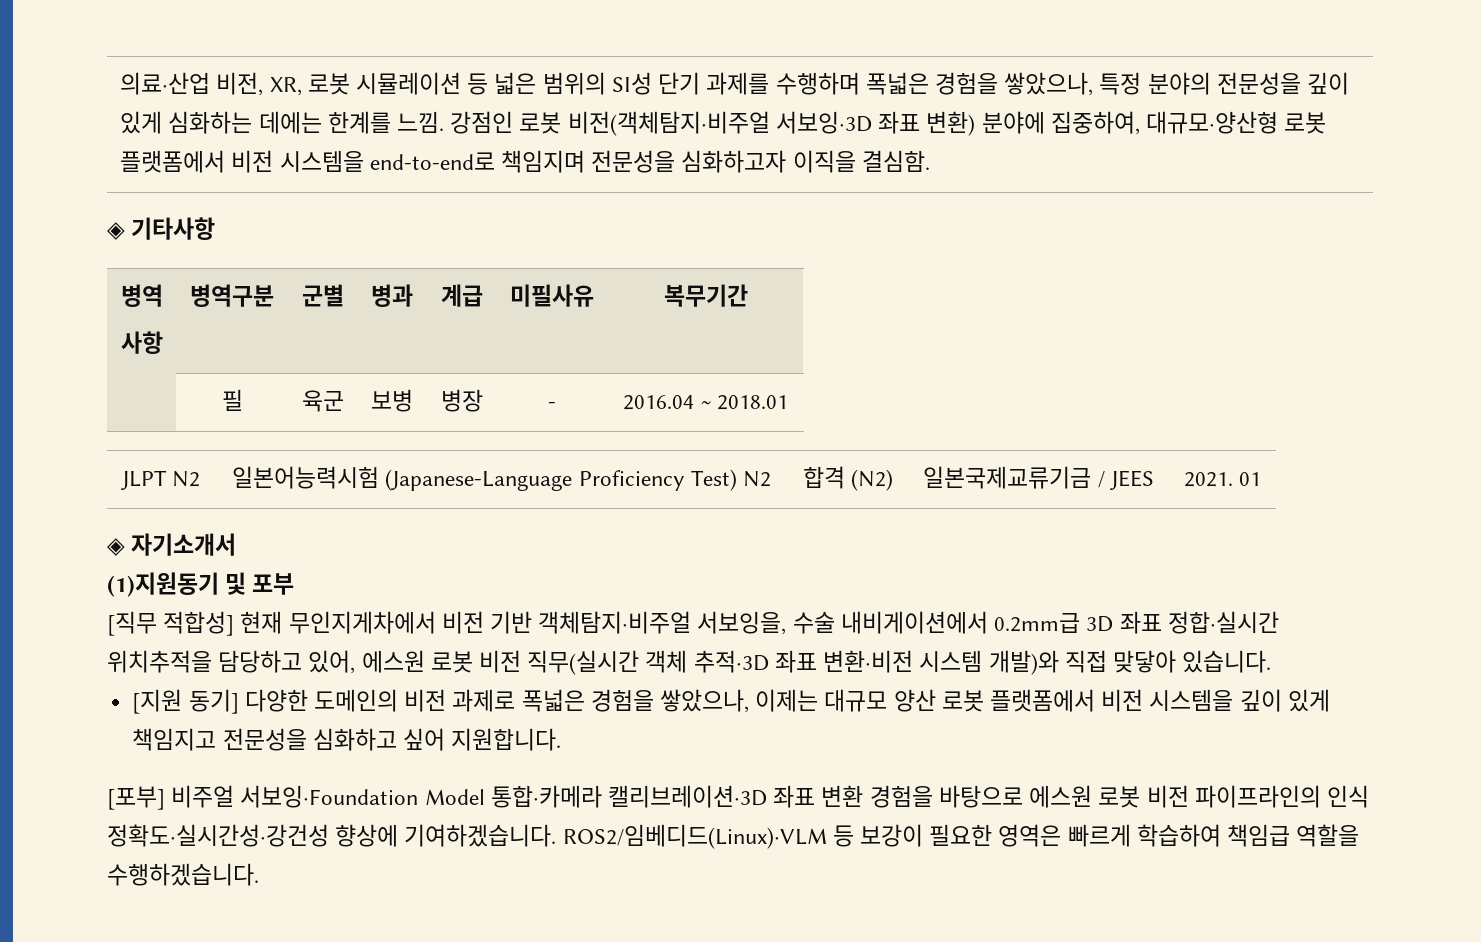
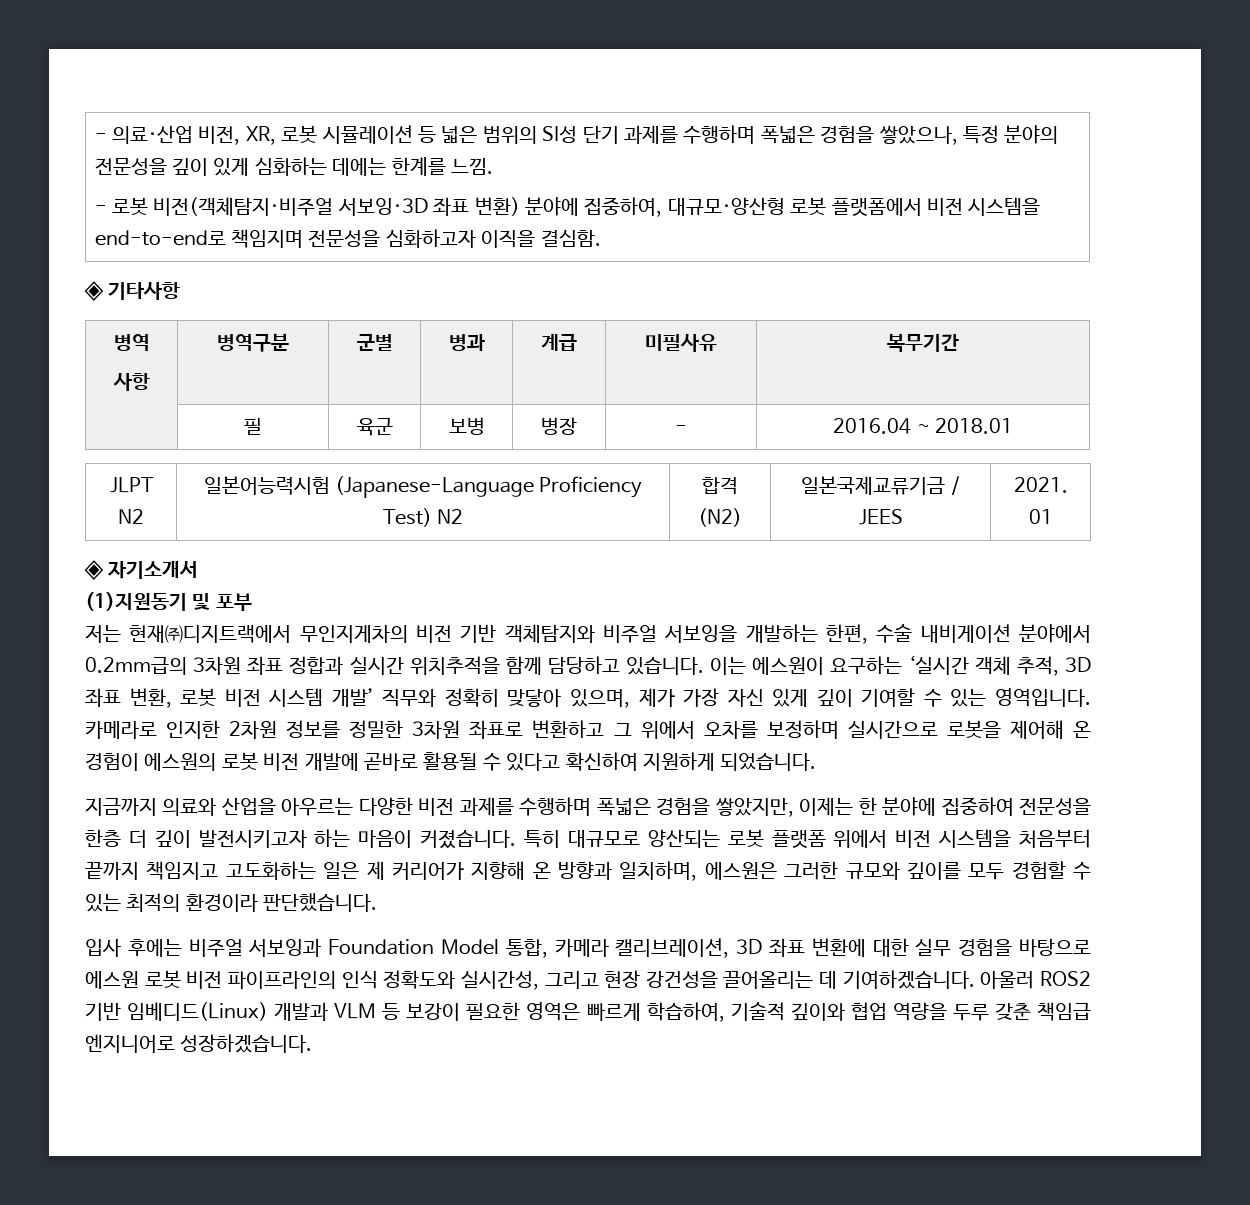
- 의료·산업 비전, XR, 로봇 시뮬레이션 등 넓은 범위의 SI성 단기 과제를 수행하며 폭넓은 경험을 쌓았으나, 특정 분야의 전문성을 깊이 있게 심화하는 데에는 한계를 느낌. 강점인 로봇 비전(객체탐지·비주얼 서보잉·3D 좌표 변환) 분야에 집중하여, 대규모·양산형 로봇 플랫폼에서 비전 시스템을 end-to-end로 책임지며 전문성을 심화하고자 이직을 결심함.
+ - 의료·산업 비전, XR, 로봇 시뮬레이션 등 넓은 범위의 SI성 단기 과제를 수행하며 폭넓은 경험을 쌓았으나, 특정 분야의 전문성을 깊이 있게 심화하는 데에는 한계를 느낌.
+ - 로봇 비전(객체탐지·비주얼 서보잉·3D 좌표 변환) 분야에 집중하여, 대규모·양산형 로봇 플랫폼에서 비전 시스템을 end-to-end로 책임지며 전문성을 심화하고자 이직을 결심함.
- [직무 적합성] 현재 무인지게차에서 비전 기반 객체탐지·비주얼 서보잉을, 수술 내비게이션에서 0.2mm급 3D 좌표 정합·실시간 위치추적을 담당하고 있어, 에스원 로봇 비전 직무(실시간 객체 추적·3D 좌표 변환·비전 시스템 개발)와 직접 맞닿아 있습니다.
- [지원 동기] 다양한 도메인의 비전 과제로 폭넓은 경험을 쌓았으나, 이제는 대규모 양산 로봇 플랫폼에서 비전 시스템을 깊이 있게 책임지고 전문성을 심화하고 싶어 지원합니다.
- [포부] 비주얼 서보잉·Foundation Model 통합·카메라 캘리브레이션·3D 좌표 변환 경험을 바탕으로 에스원 로봇 비전 파이프라인의 인식 정확도·실시간성·강건성 향상에 기여하겠습니다. ROS2/임베디드(Linux)·VLM 등 보강이 필요한 영역은 빠르게 학습하여 책임급 역할을 수행하겠습니다.
+ 저는 현재㈜디지트랙에서 무인지게차의 비전 기반 객체탐지와 비주얼 서보잉을 개발하는 한편, 수술 내비게이션 분야에서 0.2mm급의 3차원 좌표 정합과 실시간 위치추적을 함께 담당하고 있습니다. 이는 에스원이 요구하는 ‘실시간 객체 추적, 3D 좌표 변환, 로봇 비전 시스템 개발’ 직무와 정확히 맞닿아 있으며, 제가 가장 자신 있게 깊이 기여할 수 있는 영역입니다. 카메라로 인지한 2차원 정보를 정밀한 3차원 좌표로 변환하고 그 위에서 오차를 보정하며 실시간으로 로봇을 제어해 온 경험이 에스원의 로봇 비전 개발에 곧바로 활용될 수 있다고 확신하여 지원하게 되었습니다.
+ 지금까지 의료와 산업을 아우르는 다양한 비전 과제를 수행하며 폭넓은 경험을 쌓았지만, 이제는 한 분야에 집중하여 전문성을 한층 더 깊이 발전시키고자 하는 마음이 커졌습니다. 특히 대규모로 양산되는 로봇 플랫폼 위에서 비전 시스템을 처음부터 끝까지 책임지고 고도화하는 일은 제 커리어가 지향해 온 방향과 일치하며, 에스원은 그러한 규모와 깊이를 모두 경험할 수 있는 최적의 환경이라 판단했습니다.
+ 입사 후에는 비주얼 서보잉과 Foundation Model 통합, 카메라 캘리브레이션, 3D 좌표 변환에 대한 실무 경험을 바탕으로 에스원 로봇 비전 파이프라인의 인식 정확도와 실시간성, 그리고 현장 강건성을 끌어올리는 데 기여하겠습니다. 아울러 ROS2 기반 임베디드(Linux) 개발과 VLM 등 보강이 필요한 영역은 빠르게 학습하여, 기술적 깊이와 협업 역량을 두루 갖춘 책임급 엔지니어로 성장하겠습니다.

